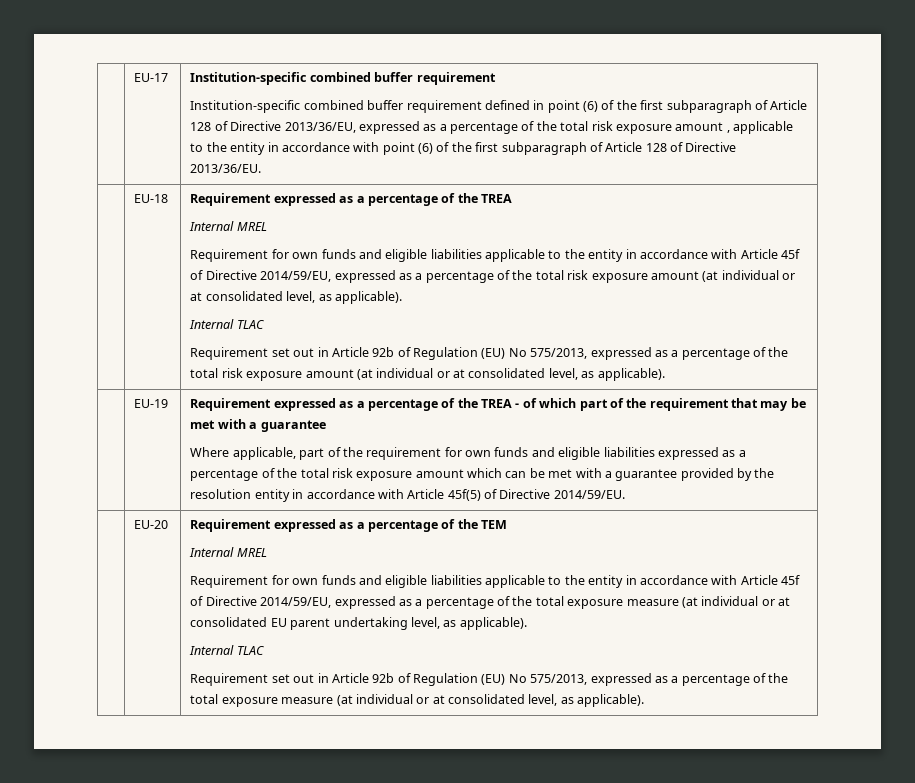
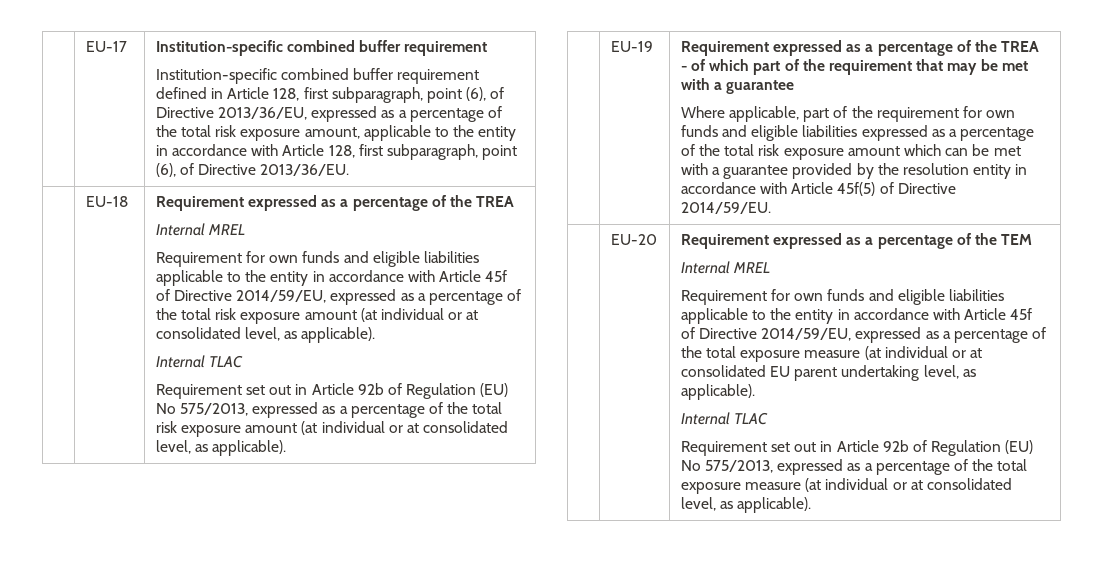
- Institution-specific combined buffer requirement defined in point (6) of the first subparagraph of Article 128 of Directive 2013/36/EU, expressed as a percentage of the total risk exposure amount , applicable to the entity in accordance with point (6) of the first subparagraph of Article 128 of Directive 2013/36/EU.
+ Institution-specific combined buffer requirement defined in Article 128, first subparagraph, point (6), of Directive 2013/36/EU, expressed as a percentage of the total risk exposure amount, applicable to the entity in accordance with Article 128, first subparagraph, point (6), of Directive 2013/36/EU.

